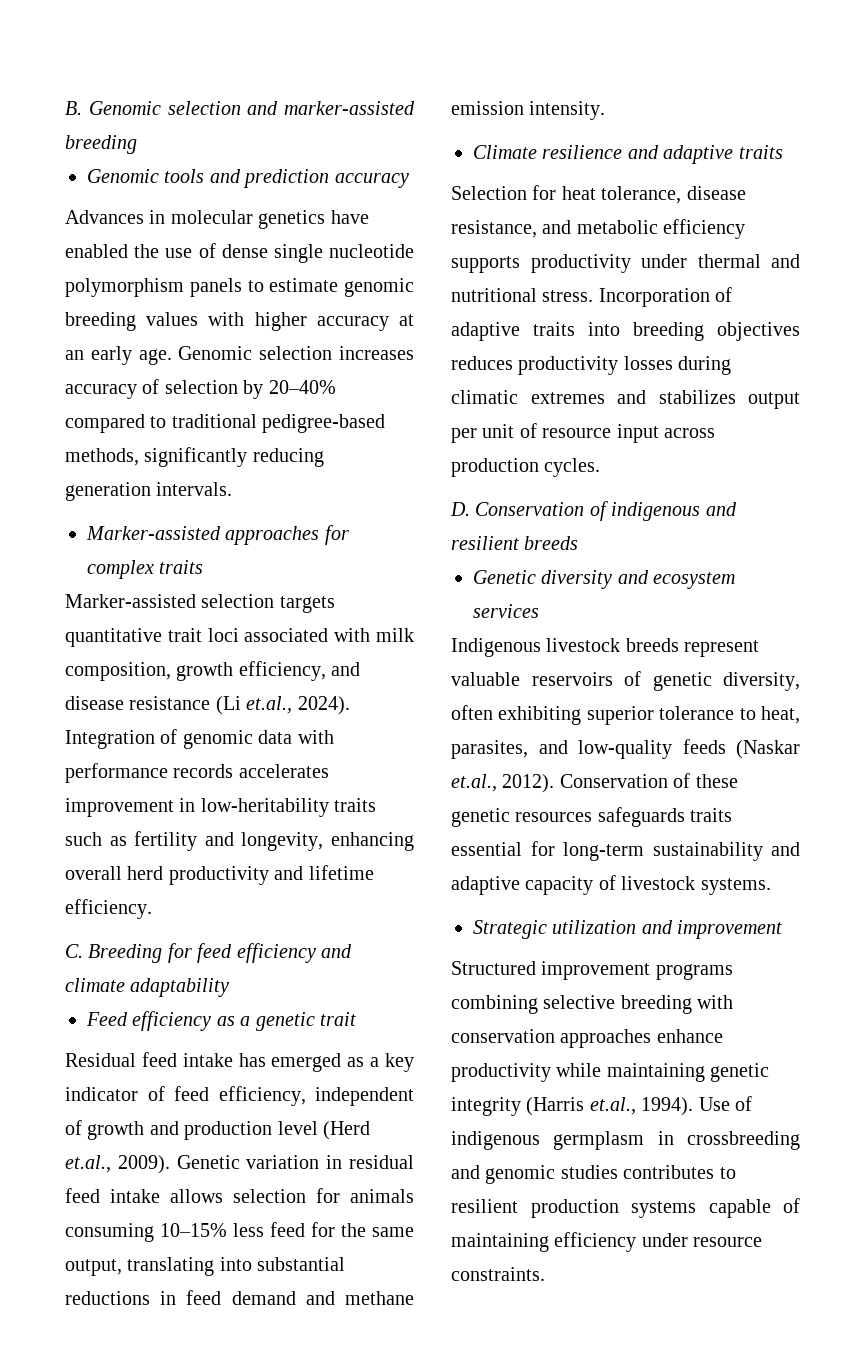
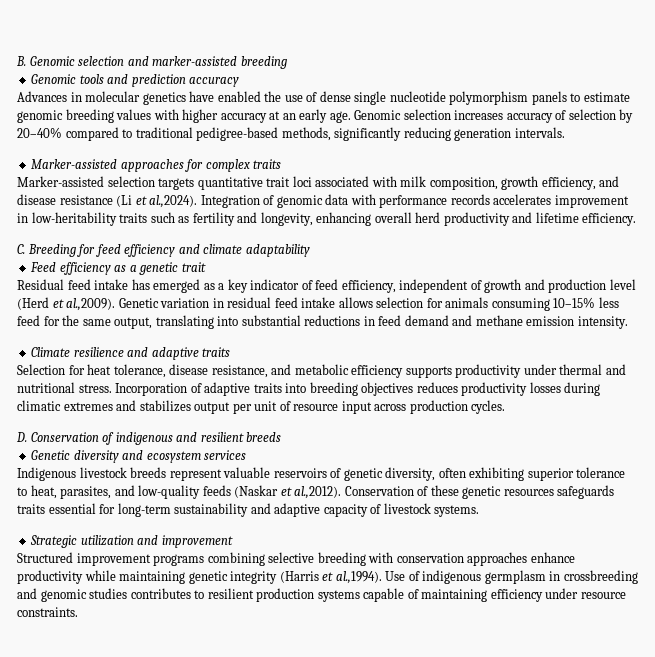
- Marker-assisted selection targets quantitative trait loci associated with milk composition, growth efficiency, and disease resistance (Li et.al., 2024). Integration of genomic data with performance records accelerates improvement in low-heritability traits such as fertility and longevity, enhancing overall herd productivity and lifetime efficiency.
+ Marker-assisted selection targets quantitative trait loci associated with milk composition, growth efficiency, and disease resistance (Li et al.,2024). Integration of genomic data with performance records accelerates improvement in low-heritability traits such as fertility and longevity, enhancing overall herd productivity and lifetime efficiency.
- Residual feed intake has emerged as a key indicator of feed efficiency, independent of growth and production level (Herd et.al., 2009). Genetic variation in residual feed intake allows selection for animals consuming 10–15% less feed for the same output, translating into substantial reductions in feed demand and methane emission intensity.
+ Residual feed intake has emerged as a key indicator of feed efficiency, independent of growth and production level (Herd et al.,2009). Genetic variation in residual feed intake allows selection for animals consuming 10–15% less feed for the same output, translating into substantial reductions in feed demand and methane emission intensity.
- Indigenous livestock breeds represent valuable reservoirs of genetic diversity, often exhibiting superior tolerance to heat, parasites, and low-quality feeds (Naskar et.al., 2012). Conservation of these genetic resources safeguards traits essential for long-term sustainability and adaptive capacity of livestock systems.
+ Indigenous livestock breeds represent valuable reservoirs of genetic diversity, often exhibiting superior tolerance to heat, parasites, and low-quality feeds (Naskar et al.,2012). Conservation of these genetic resources safeguards traits essential for long-term sustainability and adaptive capacity of livestock systems.
- Structured improvement programs combining selective breeding with conservation approaches enhance productivity while maintaining genetic integrity (Harris et.al., 1994). Use of indigenous germplasm in crossbreeding and genomic studies contributes to resilient production systems capable of maintaining efficiency under resource constraints.
+ Structured improvement programs combining selective breeding with conservation approaches enhance productivity while maintaining genetic integrity (Harris et al.,1994). Use of indigenous germplasm in crossbreeding and genomic studies contributes to resilient production systems capable of maintaining efficiency under resource constraints.

